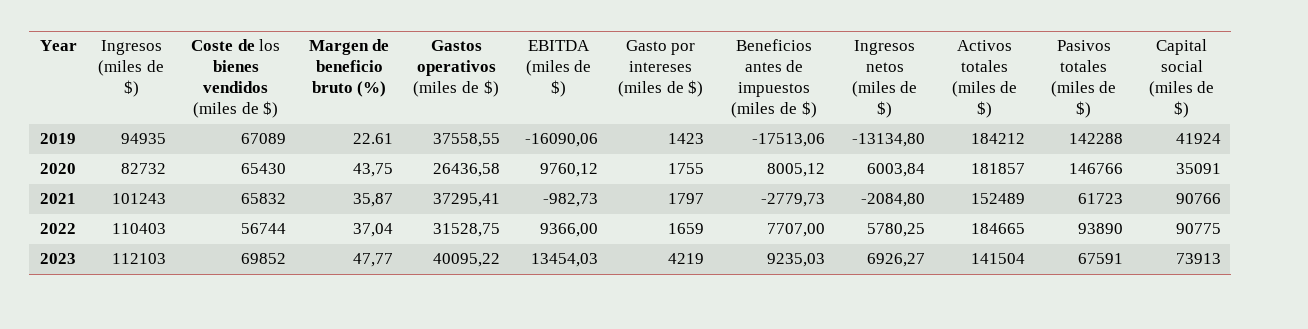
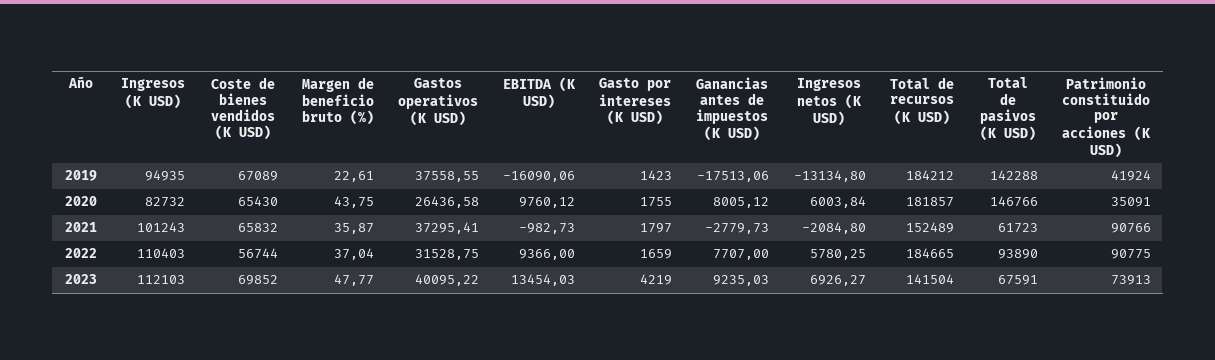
- Year | Ingresos (miles de $)
+ Año | Ingresos (K USD)
- Coste de los bienes vendidos (miles de $)
+ Coste de bienes vendidos (K USD)
- Gastos operativos (miles de $) | EBITDA (miles de $) | Gasto por intereses (miles de $) | Beneficios antes de impuestos (miles de $) | Ingresos netos (miles de $) | Activos totales (miles de $) | Pasivos totales (miles de $) | Capital social (miles de $)
+ Gastos operativos (K USD) | EBITDA (K USD) | Gasto por intereses (K USD) | Ganancias antes de impuestos (K USD) | Ingresos netos (K USD) | Total de recursos (K USD) | Total de pasivos (K USD) | Patrimonio constituido por acciones (K USD)
- 2019 | 94935 | 67089 | 22.61 | 37558,55 | -16090,06 | 1423 | -17513,06 | -13134,80 | 184212 | 142288 | 41924
+ 2019 | 94935 | 67089 | 22,61 | 37558,55 | -16090,06 | 1423 | -17513,06 | -13134,80 | 184212 | 142288 | 41924

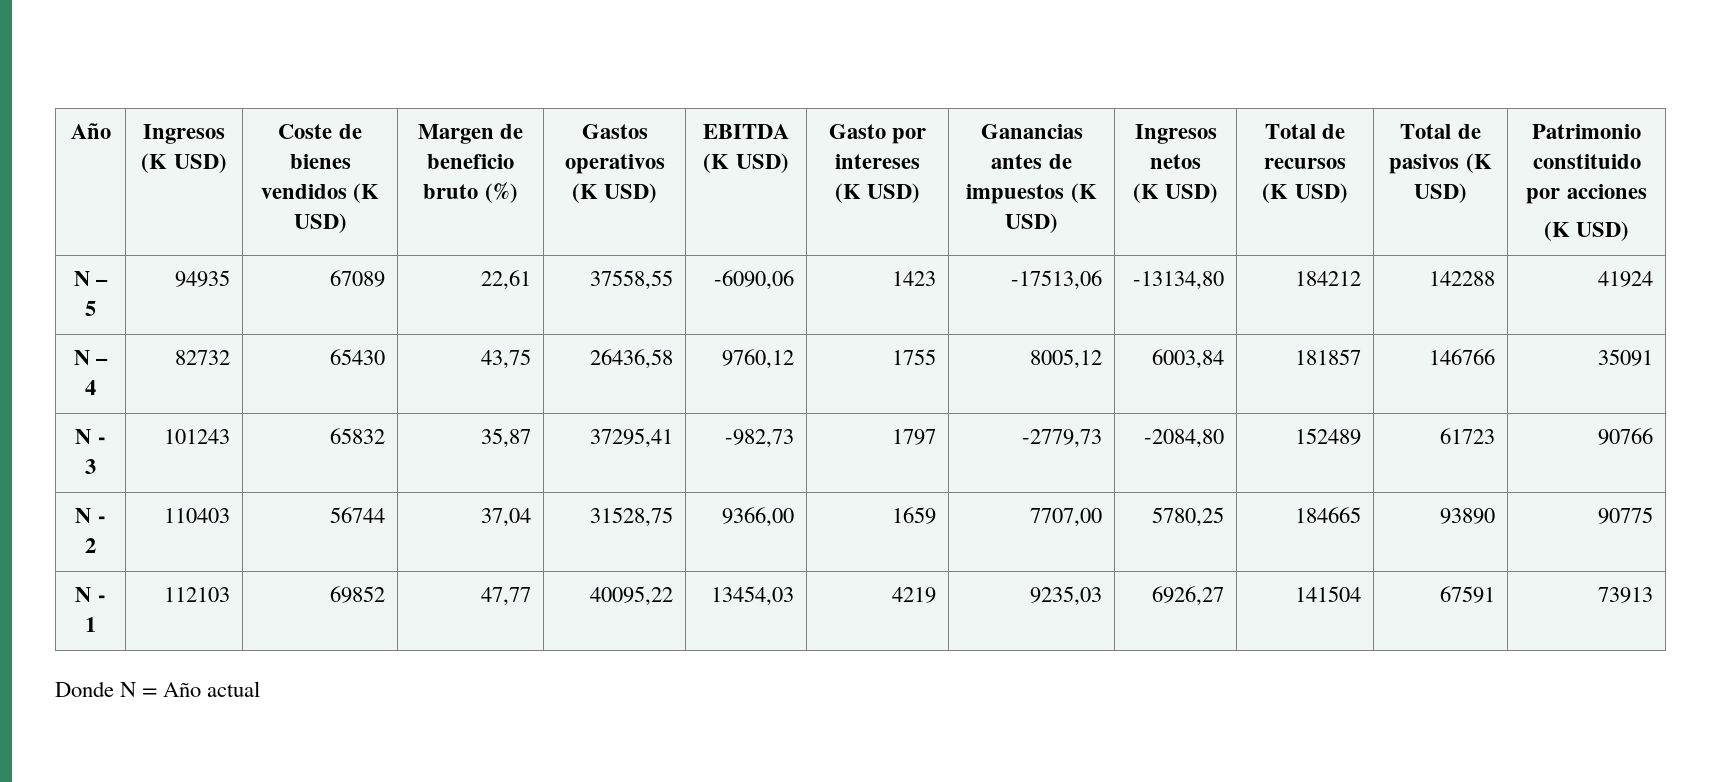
- Ingresos netos (K USD)
+ Ingresos netos
+ (K USD)
- Patrimonio constituido por acciones (K USD)
+ Patrimonio constituido por acciones
+ (K USD)
- 2019 | 94935 | 67089 | 22,61 | 37558,55 | -16090,06 | 1423 | -17513,06 | -13134,80 | 184212 | 142288 | 41924
+ N – 5 | 94935 | 67089 | 22,61 | 37558,55 | -6090,06 | 1423 | -17513,06 | -13134,80 | 184212 | 142288 | 41924
- 2020 | 82732 | 65430 | 43,75 | 26436,58 | 9760,12 | 1755 | 8005,12 | 6003,84 | 181857 | 146766 | 35091
+ N – 4 | 82732 | 65430 | 43,75 | 26436,58 | 9760,12 | 1755 | 8005,12 | 6003,84 | 181857 | 146766 | 35091
- 2021 | 101243 | 65832 | 35,87 | 37295,41 | -982,73 | 1797 | -2779,73 | -2084,80 | 152489 | 61723 | 90766
+ N - 3 | 101243 | 65832 | 35,87 | 37295,41 | -982,73 | 1797 | -2779,73 | -2084,80 | 152489 | 61723 | 90766
- 2022 | 110403 | 56744 | 37,04 | 31528,75 | 9366,00 | 1659 | 7707,00 | 5780,25 | 184665 | 93890 | 90775
+ N - 2 | 110403 | 56744 | 37,04 | 31528,75 | 9366,00 | 1659 | 7707,00 | 5780,25 | 184665 | 93890 | 90775
- 2023 | 112103 | 69852 | 47,77 | 40095,22 | 13454,03 | 4219 | 9235,03 | 6926,27 | 141504 | 67591 | 73913
+ N - 1 | 112103 | 69852 | 47,77 | 40095,22 | 13454,03 | 4219 | 9235,03 | 6926,27 | 141504 | 67591 | 73913
+ Donde N = Año actual

